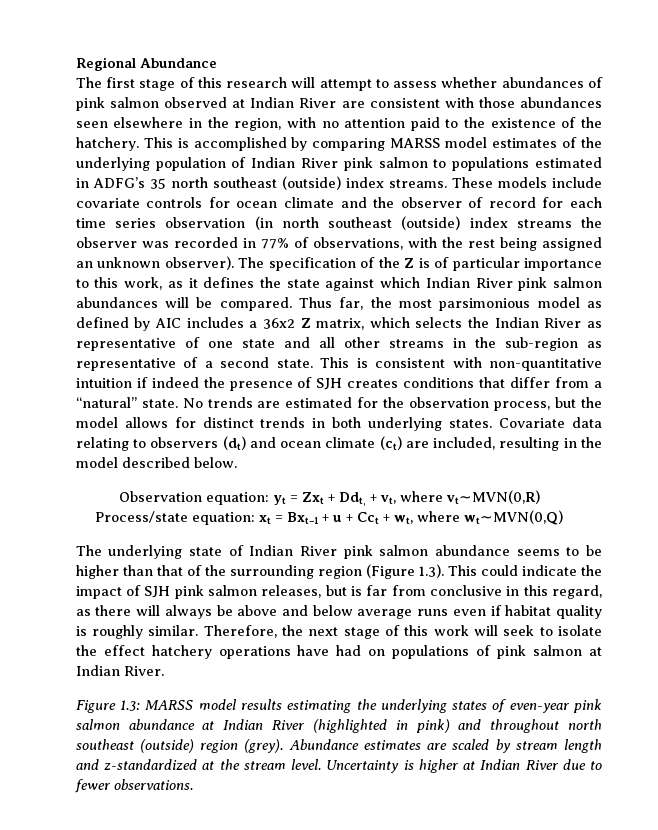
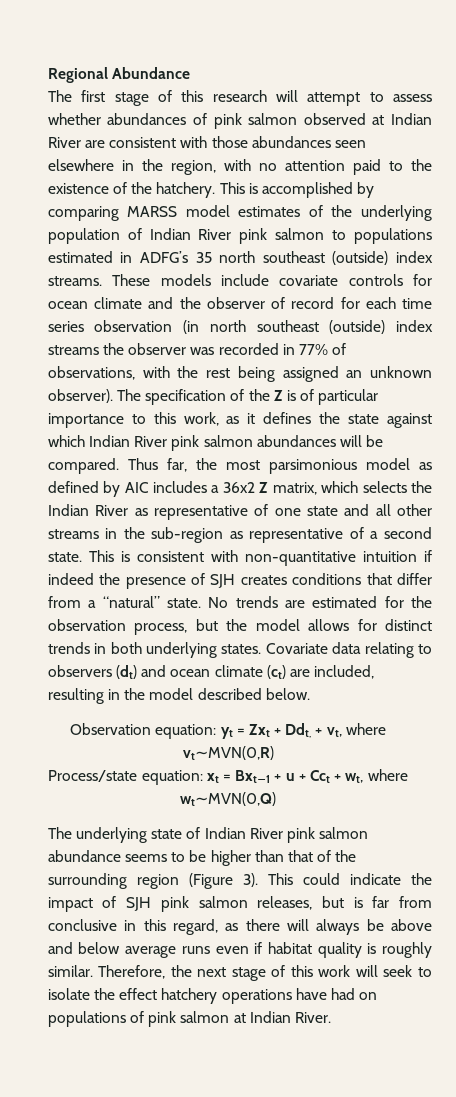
- The underlying state of Indian River pink salmon abundance seems to be higher than that of the surrounding region (Figure 1.3). This could indicate the impact of SJH pink salmon releases, but is far from conclusive in this regard, as there will always be above and below average runs even if habitat quality is roughly similar.
+ The underlying state of Indian River pink salmon abundance seems to be higher than that of the surrounding region (Figure 3). This could indicate the impact of SJH pink salmon releases, but is far from conclusive in this regard, as there will always be above and below average runs even if habitat quality is roughly similar.
- Figure 1.3: MARSS model results estimating the underlying states of even-year pink salmon abundance at Indian River (highlighted in pink) and throughout north southeast (outside) region (grey). Abundance estimates are scaled by stream length and z-standardized at the stream level. Uncertainty is higher at Indian River due to fewer observations.

